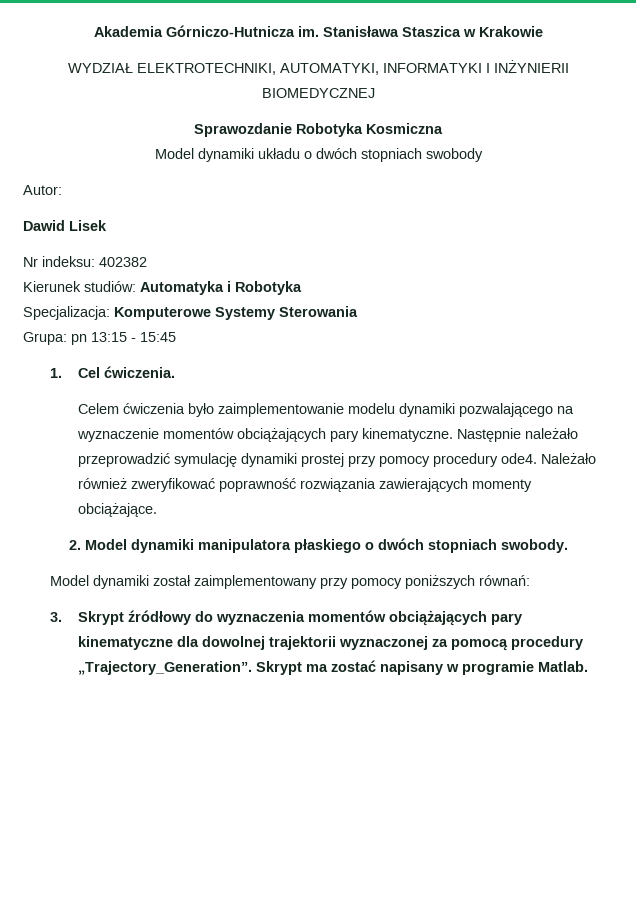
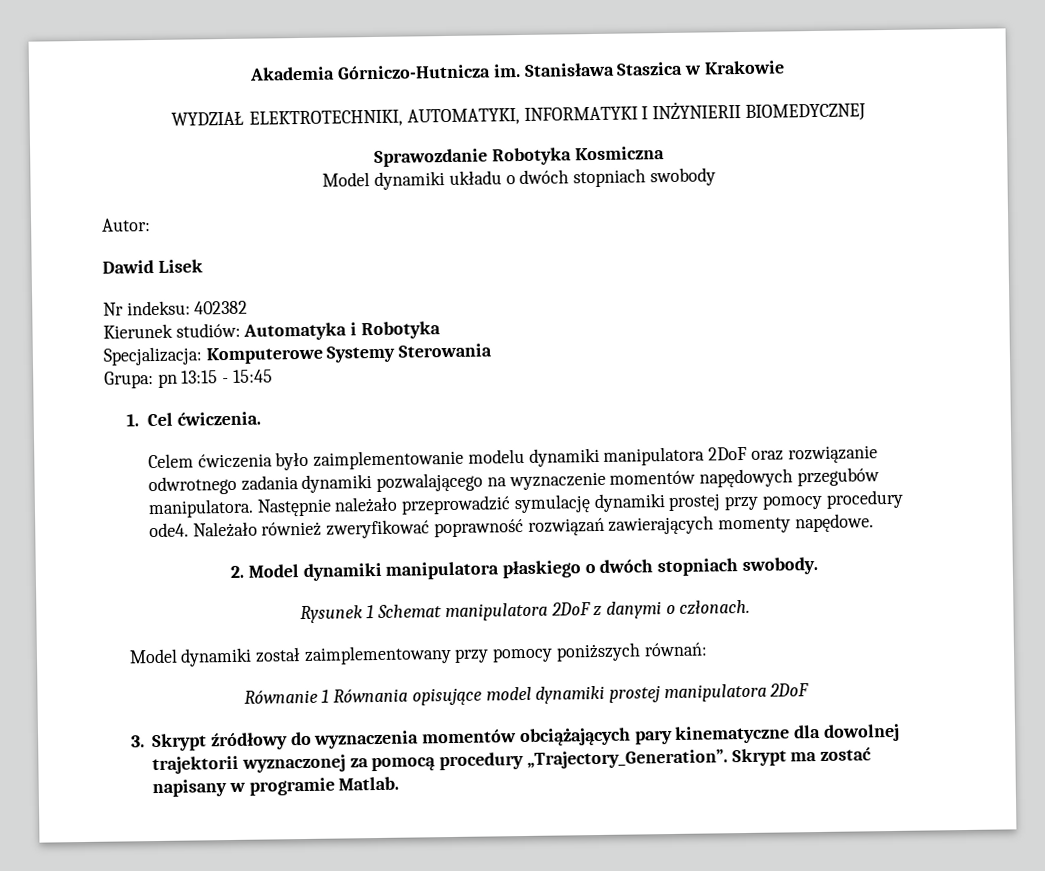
- Celem ćwiczenia było zaimplementowanie modelu dynamiki pozwalającego na wyznaczenie momentów obciążających pary kinematyczne.
+ Celem ćwiczenia było zaimplementowanie modelu dynamiki manipulatora 2DoF oraz rozwiązanie odwrotnego zadania dynamiki pozwalającego na wyznaczenie momentów napędowych przegubów manipulatora.
- Należało również zweryfikować poprawność rozwiązania zawierających momenty obciążające.
+ Należało również zweryfikować poprawność rozwiązań zawierających momenty napędowe.
+ Rysunek 1 Schemat manipulatora 2DoF z danymi o członach.
+ Równanie 1 Równania opisujące model dynamiki prostej manipulatora 2DoF

